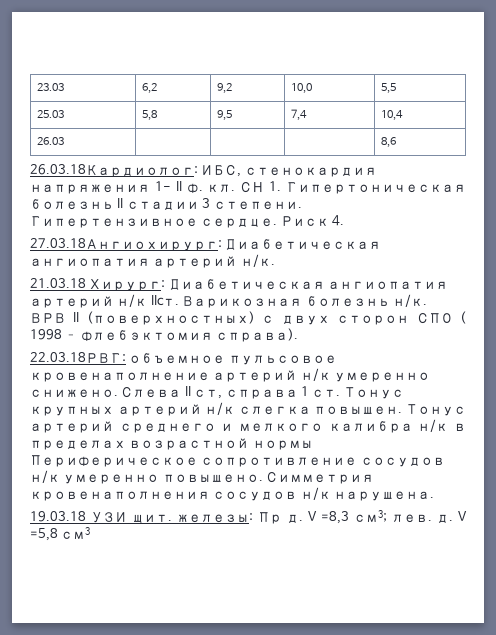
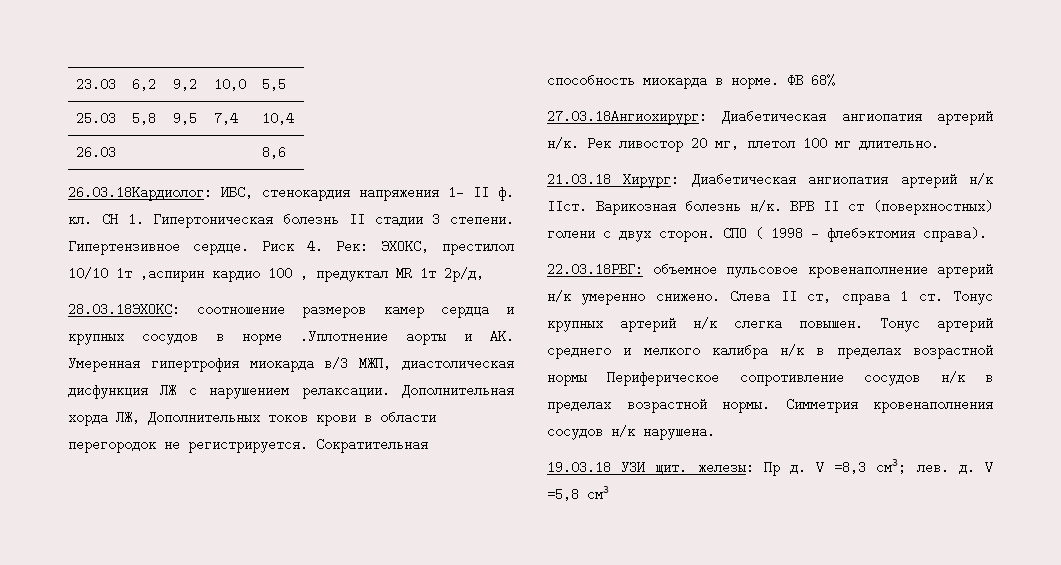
- Риск 4.
+ Риск 4. Рек: ЭХОКС, престилол 10/10 1т ,аспирин кардио 100 , предуктал MR 1т 2р/д,
+ 28.03.18ЭХОКС: соотношение размеров камер сердца и крупных сосудов в норме .Уплотнение аорты и АК. Умеренная гипертрофия миокарда в/3 МЖП, диастолическая дисфункция ЛЖ с нарушением релаксации. Дополнительная хорда ЛЖ, Дополнительных токов крови в области перегородок не регистрируется. Сократительная способность миокарда в норме. ФВ 68%
+ Рек ливостор 20 мг, плетол 100 мг длительно.
- ВРВ II (поверхностных) с двух сторон СПО ( 1998 – флебэктомия справа).
+ ВРВ II ст (поверхностных) голени с двух сторон. СПО ( 1998 – флебэктомия справа).
- Тонус артерий среднего и мелкого калибра н/к в пределах возрастной нормы Периферическое сопротивление сосудов н/к умеренно повышено.
+ Тонус артерий среднего и мелкого калибра н/к в пределах возрастной нормы Периферическое сопротивление сосудов н/к в пределах возрастной нормы.

